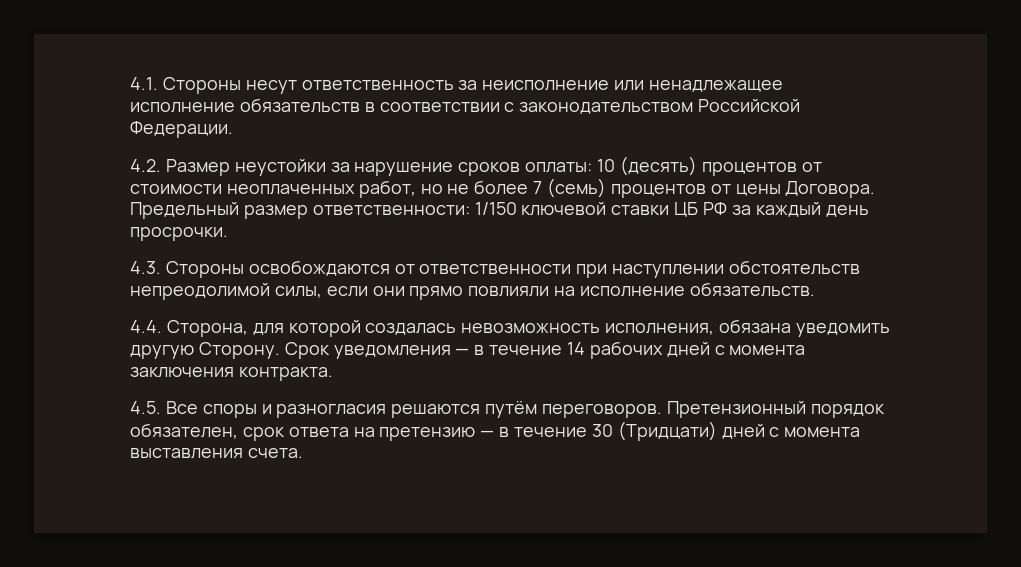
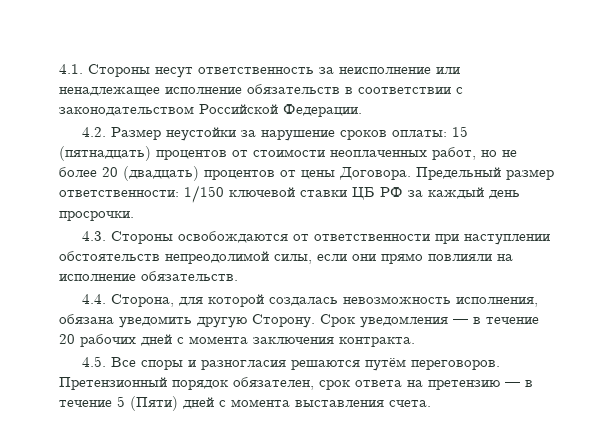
- 4.2. Размер неустойки за нарушение сроков оплаты: 10 (десять) процентов от стоимости неоплаченных работ, но не более 7 (семь) процентов от цены Договора.
+ 4.2. Размер неустойки за нарушение сроков оплаты: 15 (пятнадцать) процентов от стоимости неоплаченных работ, но не более 20 (двадцать) процентов от цены Договора.
- Срок уведомления — в течение 14 рабочих дней с момента заключения контракта.
+ Срок уведомления — в течение 20 рабочих дней с момента заключения контракта.
- Претензионный порядок обязателен, срок ответа на претензию — в течение 30 (Тридцати) дней с момента выставления счета.
+ Претензионный порядок обязателен, срок ответа на претензию — в течение 5 (Пяти) дней с момента выставления счета.

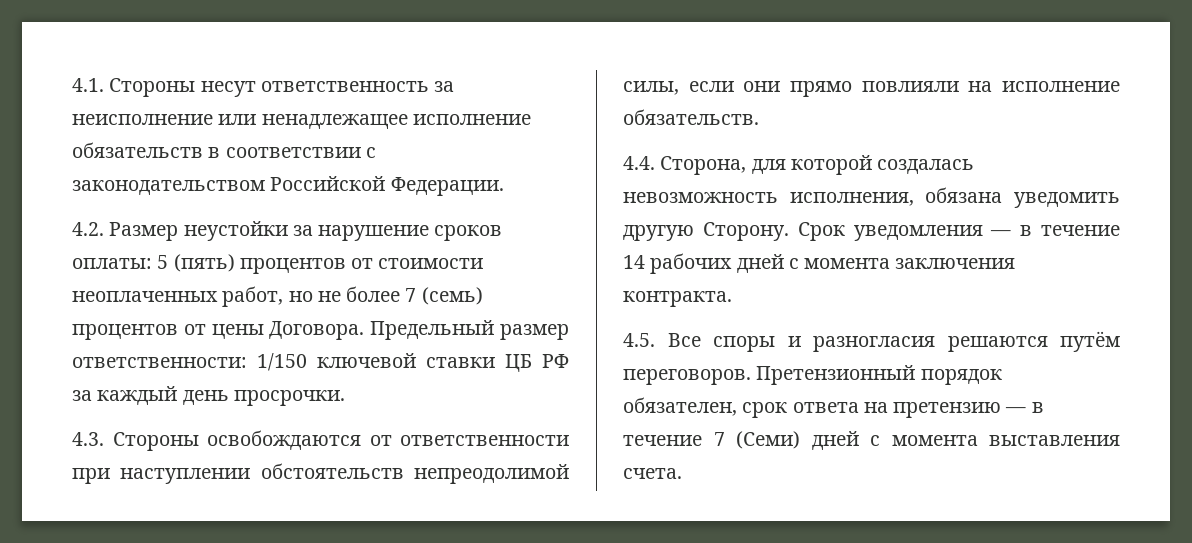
- 4.2. Размер неустойки за нарушение сроков оплаты: 15 (пятнадцать) процентов от стоимости неоплаченных работ, но не более 20 (двадцать) процентов от цены Договора.
+ 4.2. Размер неустойки за нарушение сроков оплаты: 5 (пять) процентов от стоимости неоплаченных работ, но не более 7 (семь) процентов от цены Договора.
- Срок уведомления — в течение 20 рабочих дней с момента заключения контракта.
+ Срок уведомления — в течение 14 рабочих дней с момента заключения контракта.
- Претензионный порядок обязателен, срок ответа на претензию — в течение 5 (Пяти) дней с момента выставления счета.
+ Претензионный порядок обязателен, срок ответа на претензию — в течение 7 (Семи) дней с момента выставления счета.

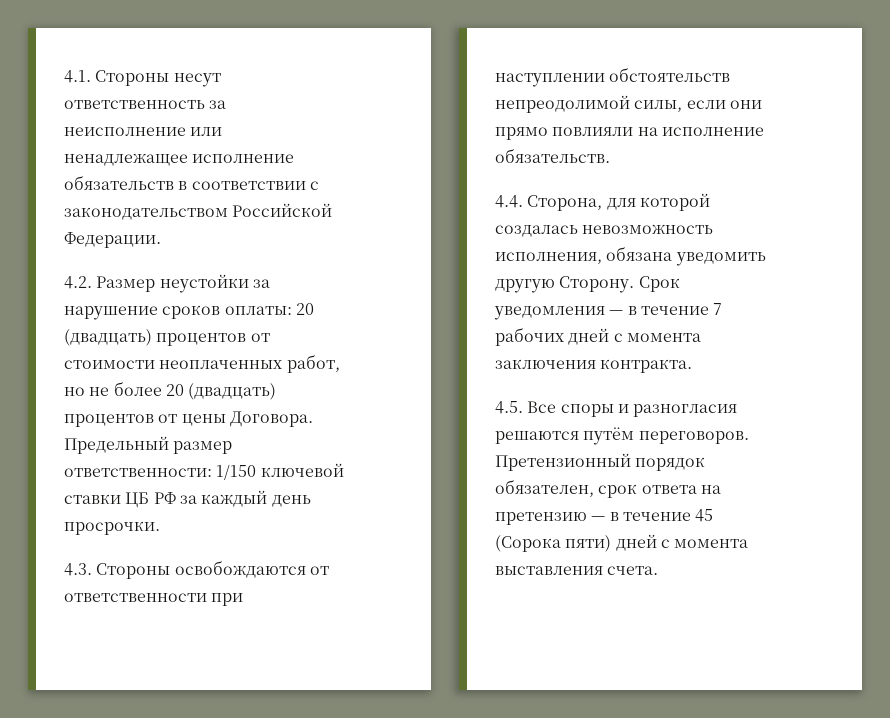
- 4.2. Размер неустойки за нарушение сроков оплаты: 5 (пять) процентов от стоимости неоплаченных работ, но не более 7 (семь) процентов от цены Договора.
+ 4.2. Размер неустойки за нарушение сроков оплаты: 20 (двадцать) процентов от стоимости неоплаченных работ, но не более 20 (двадцать) процентов от цены Договора.
- Срок уведомления — в течение 14 рабочих дней с момента заключения контракта.
+ Срок уведомления — в течение 7 рабочих дней с момента заключения контракта.
- Претензионный порядок обязателен, срок ответа на претензию — в течение 7 (Семи) дней с момента выставления счета.
+ Претензионный порядок обязателен, срок ответа на претензию — в течение 45 (Сорока пяти) дней с момента выставления счета.

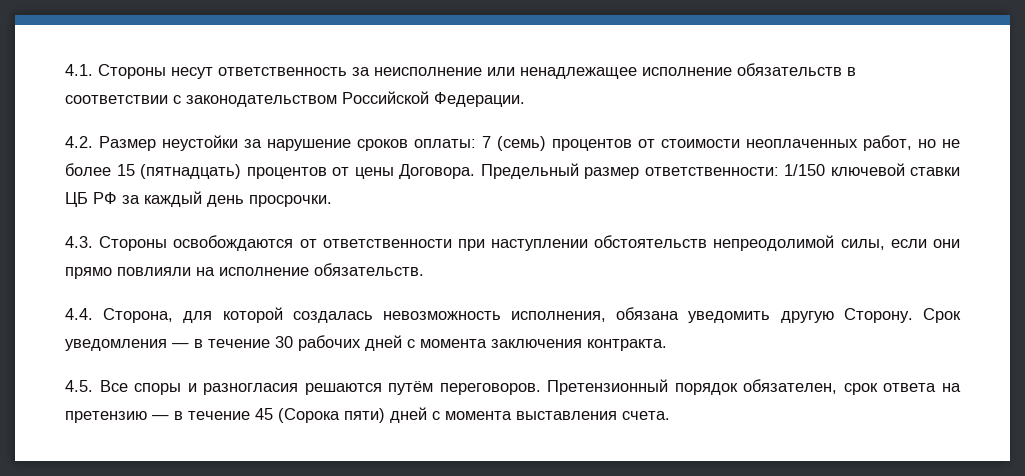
- 4.2. Размер неустойки за нарушение сроков оплаты: 20 (двадцать) процентов от стоимости неоплаченных работ, но не более 20 (двадцать) процентов от цены Договора.
+ 4.2. Размер неустойки за нарушение сроков оплаты: 7 (семь) процентов от стоимости неоплаченных работ, но не более 15 (пятнадцать) процентов от цены Договора.
- Срок уведомления — в течение 7 рабочих дней с момента заключения контракта.
+ Срок уведомления — в течение 30 рабочих дней с момента заключения контракта.

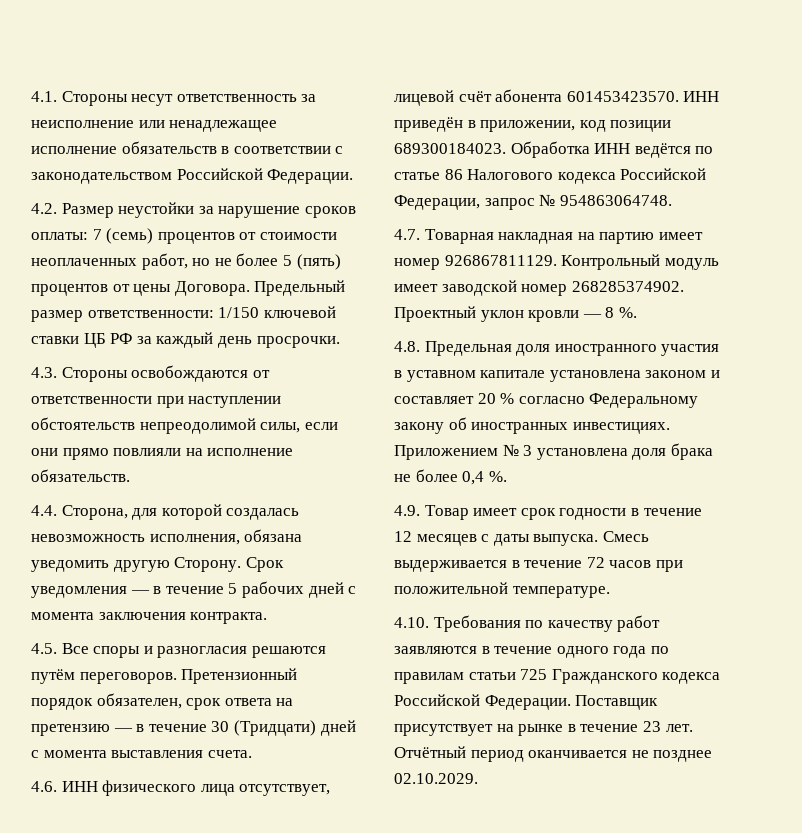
- 4.2. Размер неустойки за нарушение сроков оплаты: 7 (семь) процентов от стоимости неоплаченных работ, но не более 15 (пятнадцать) процентов от цены Договора.
+ 4.2. Размер неустойки за нарушение сроков оплаты: 7 (семь) процентов от стоимости неоплаченных работ, но не более 5 (пять) процентов от цены Договора.
- Срок уведомления — в течение 30 рабочих дней с момента заключения контракта.
+ Срок уведомления — в течение 5 рабочих дней с момента заключения контракта.
- Претензионный порядок обязателен, срок ответа на претензию — в течение 45 (Сорока пяти) дней с момента выставления счета.
+ Претензионный порядок обязателен, срок ответа на претензию — в течение 30 (Тридцати) дней с момента выставления счета.
+ 4.6. ИНН физического лица отсутствует, лицевой счёт абонента 601453423570. ИНН приведён в приложении, код позиции 689300184023. Обработка ИНН ведётся по статье 86 Налогового кодекса Российской Федерации, запрос № 954863064748.
+ 4.7. Товарная накладная на партию имеет номер 926867811129. Контрольный модуль имеет заводской номер 268285374902. Проектный уклон кровли — 8 %.
+ 4.8. Предельная доля иностранного участия в уставном капитале установлена законом и составляет 20 % согласно Федеральному закону об иностранных инвестициях. Приложением № 3 установлена доля брака не более 0,4 %.
+ 4.9. Товар имеет срок годности в течение 12 месяцев с даты выпуска. Смесь выдерживается в течение 72 часов при положительной температуре.
+ 4.10. Требования по качеству работ заявляются в течение одного года по правилам статьи 725 Гражданского кодекса Российской Федерации. Поставщик присутствует на рынке в течение 23 лет. Отчётный период оканчивается не позднее 02.10.2029.

